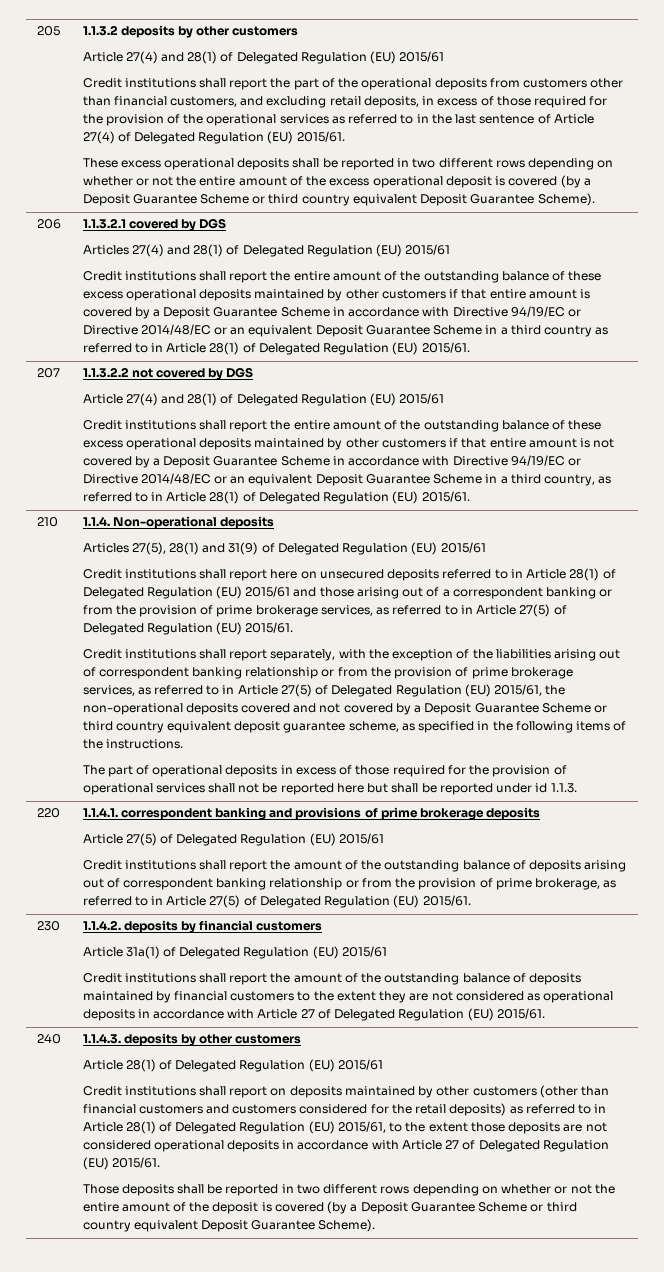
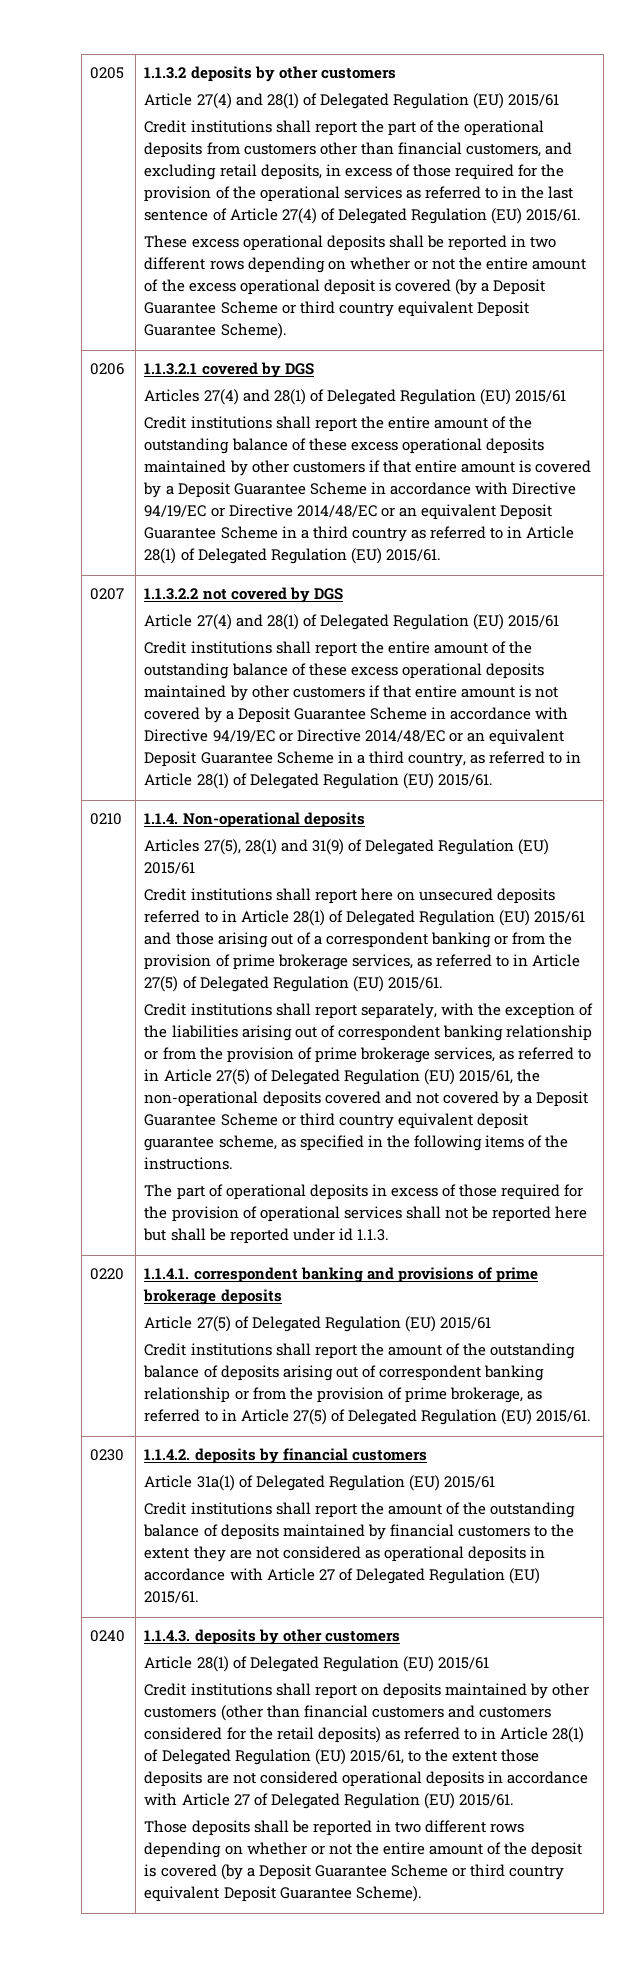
- 205
+ 0205
- 206
+ 0206
- 207
+ 0207
- 210
+ 0210
- 220
+ 0220
- 230
+ 0230
- 240
+ 0240

